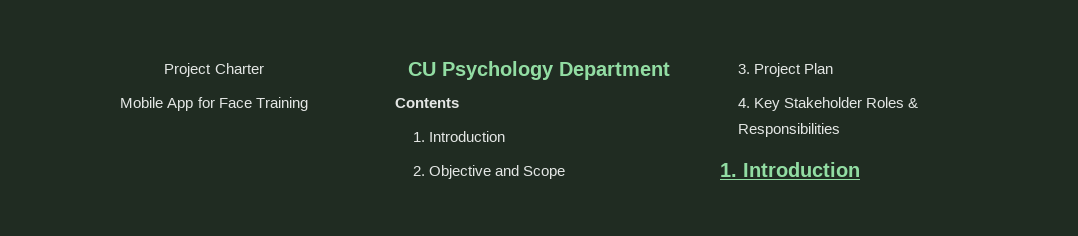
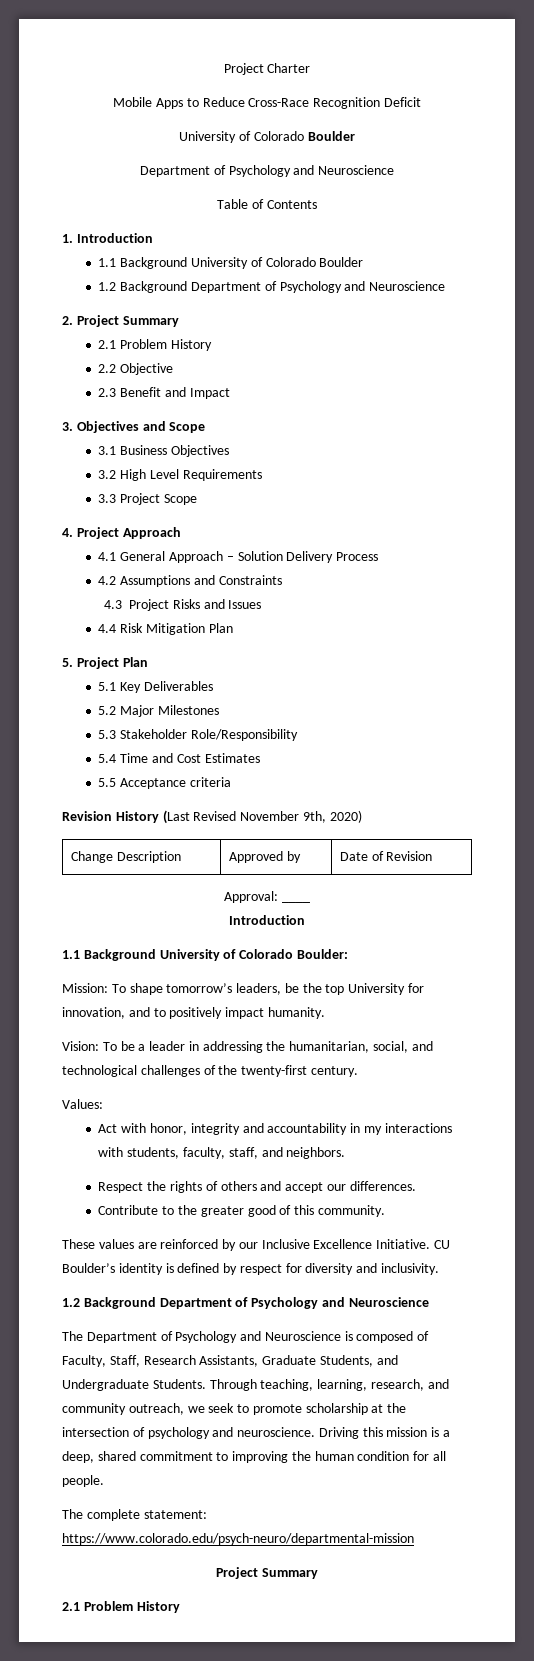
- Mobile App for Face Training
- CU Psychology Department
- Contents
+ Mobile Apps to Reduce Cross-Race Recognition Deficit
+ University of Colorado Boulder
+ Department of Psychology and Neuroscience
+ Table of Contents
  1. Introduction
- 2. Objective and Scope
- 3. Project Plan
- 4. Key Stakeholder Roles & Responsibilities
- 1. Introduction
+ 1.1 Background University of Colorado Boulder
+ 1.2 Background Department of Psychology and Neuroscience
+ 2. Project Summary
+ 2.1 Problem History
+ 2.2 Objective
+ 2.3 Benefit and Impact
+ 3. Objectives and Scope
+ 3.1 Business Objectives
+ 3.2 High Level Requirements
+ 3.3 Project Scope
+ 4. Project Approach
+ 4.1 General Approach – Solution Delivery Process
+ 4.2 Assumptions and Constraints
+ 4.3 Project Risks and Issues
+ 4.4 Risk Mitigation Plan
+ 5. Project Plan
+ 5.1 Key Deliverables
+ 5.2 Major Milestones
+ 5.3 Stakeholder Role/Responsibility
+ 5.4 Time and Cost Estimates
+ 5.5 Acceptance criteria
+ Revision History (Last Revised November 9th, 2020)
+ Change Description | Approved by | Date of Revision
+ Approval: ____
+ Introduction
+ 1.1 Background University of Colorado Boulder:
+ Mission: To shape tomorrow’s leaders, be the top University for innovation, and to positively impact humanity.
+ Vision: To be a leader in addressing the humanitarian, social, and technological challenges of the twenty-first century.
+ Values:
+ Act with honor, integrity and accountability in my interactions with students, faculty, staff, and neighbors.
+ Respect the rights of others and accept our differences.
+ Contribute to the greater good of this community.
+ These values are reinforced by our Inclusive Excellence Initiative. CU Boulder’s identity is defined by respect for diversity and inclusivity.
+ 1.2 Background Department of Psychology and Neuroscience
+ The Department of Psychology and Neuroscience is composed of Faculty, Staff, Research Assistants, Graduate Students, and Undergraduate Students. Through teaching, learning, research, and community outreach, we seek to promote scholarship at the intersection of psychology and neuroscience. Driving this mission is a deep, shared commitment to improving the human condition for all people.
+ The complete statement: https://www.colorado.edu/psych-neuro/departmental-mission
+ Project Summary
+ 2.1 Problem History

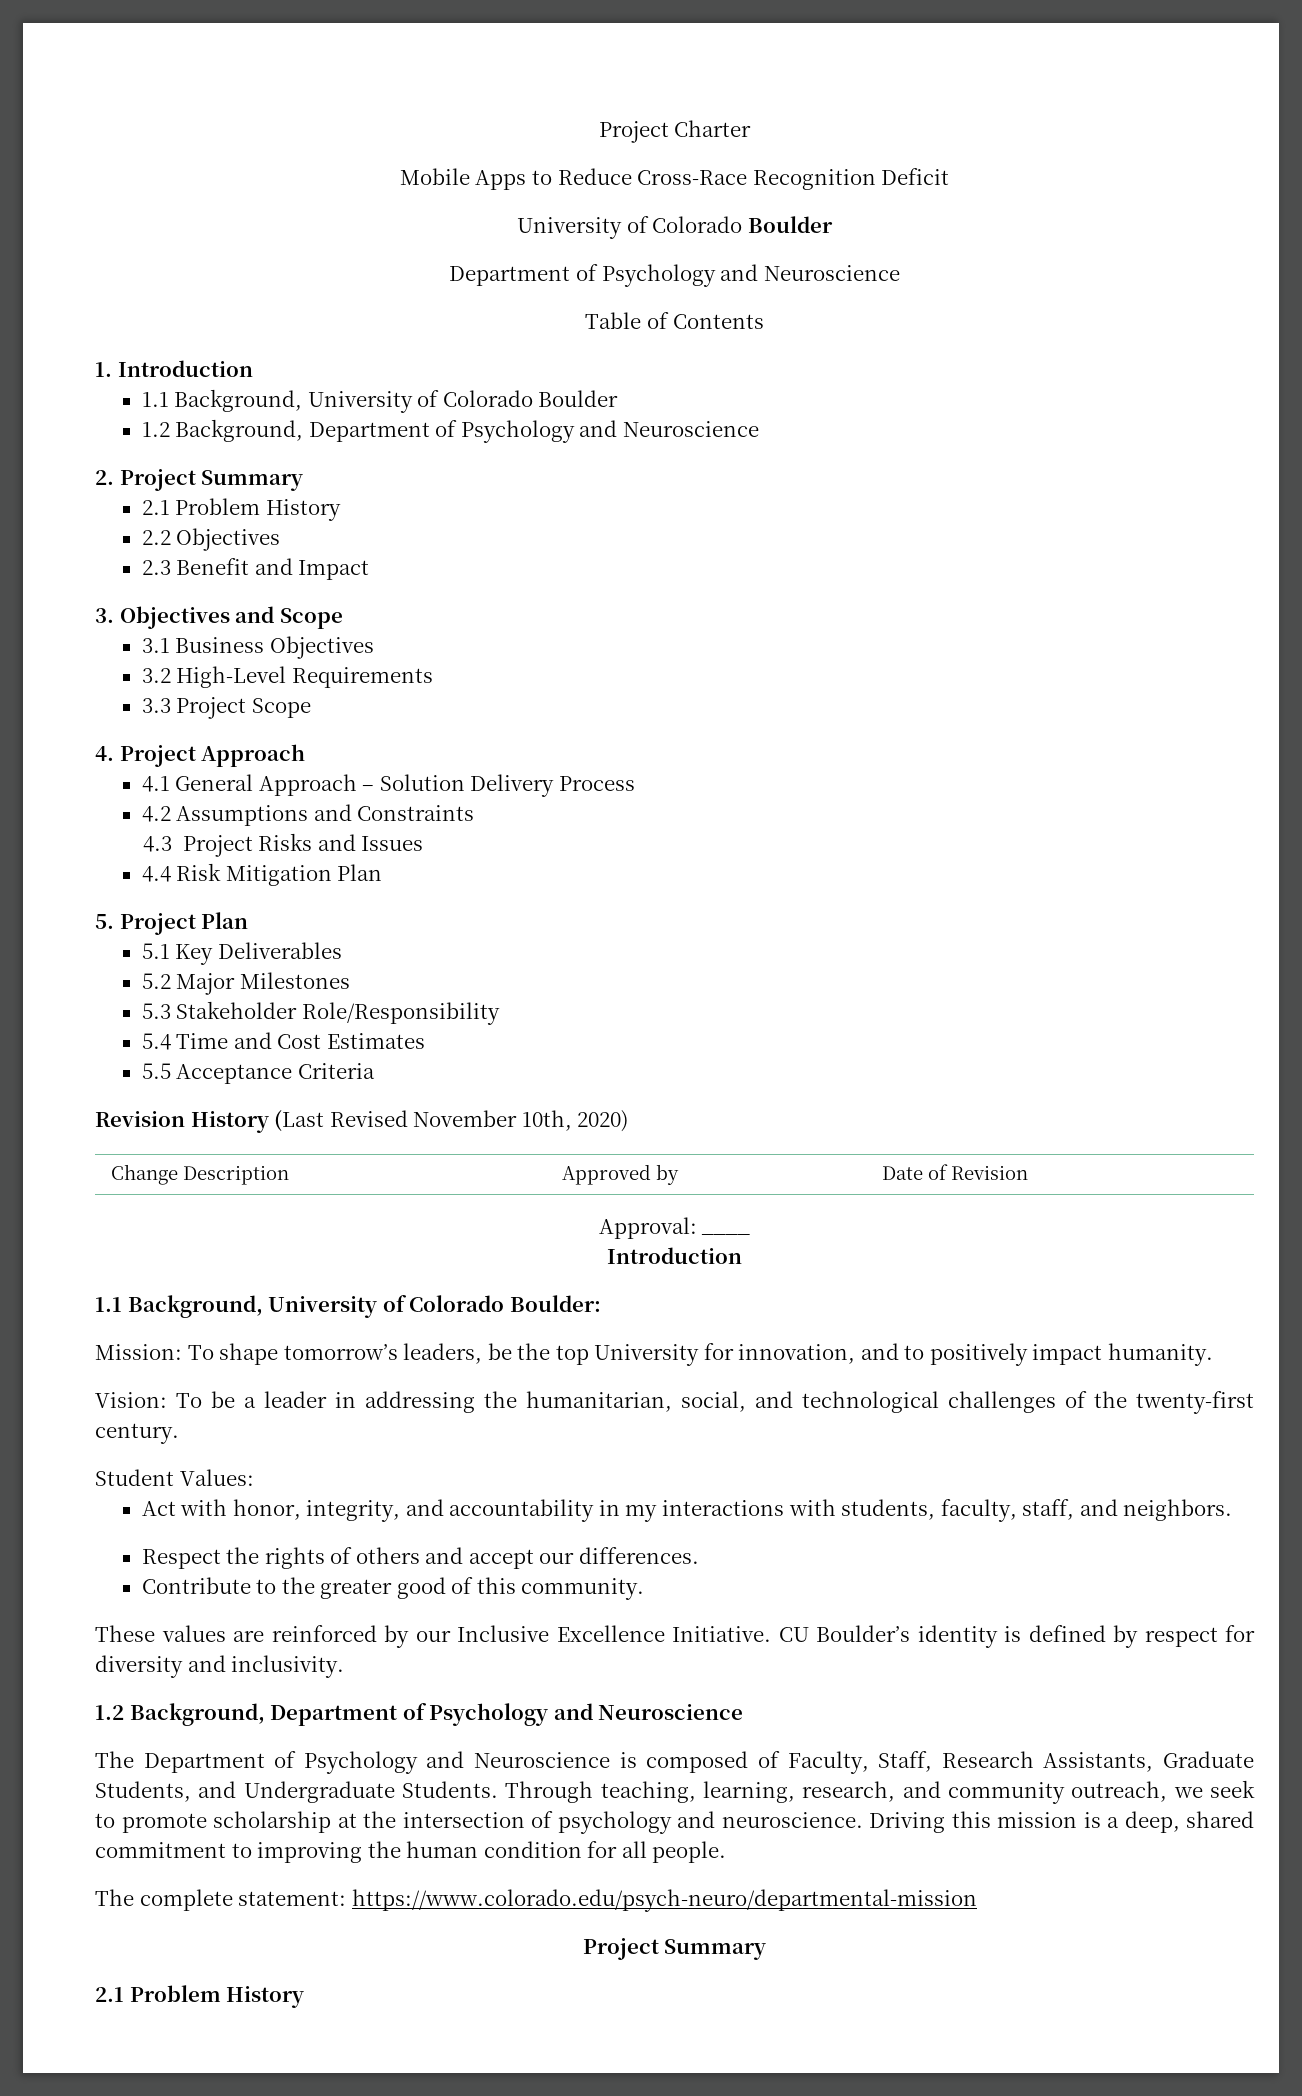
- 1.1 Background University of Colorado Boulder
- 1.2 Background Department of Psychology and Neuroscience
+ 1.1 Background, University of Colorado Boulder
+ 1.2 Background, Department of Psychology and Neuroscience
- 2.2 Objective
+ 2.2 Objectives
- 3.2 High Level Requirements
+ 3.2 High-Level Requirements
- 5.5 Acceptance criteria
+ 5.5 Acceptance Criteria
- Revision History (Last Revised November 9th, 2020)
+ Revision History (Last Revised November 10th, 2020)
- 1.1 Background University of Colorado Boulder:
+ 1.1 Background, University of Colorado Boulder:
- Values:
+ Student Values:
- Act with honor, integrity and accountability in my interactions with students, faculty, staff, and neighbors.
+ Act with honor, integrity, and accountability in my interactions with students, faculty, staff, and neighbors.
  CU Boulder’s identity is defined by respect for diversity and inclusivity.
- 1.2 Background Department of Psychology and Neuroscience
+ 1.2 Background, Department of Psychology and Neuroscience

